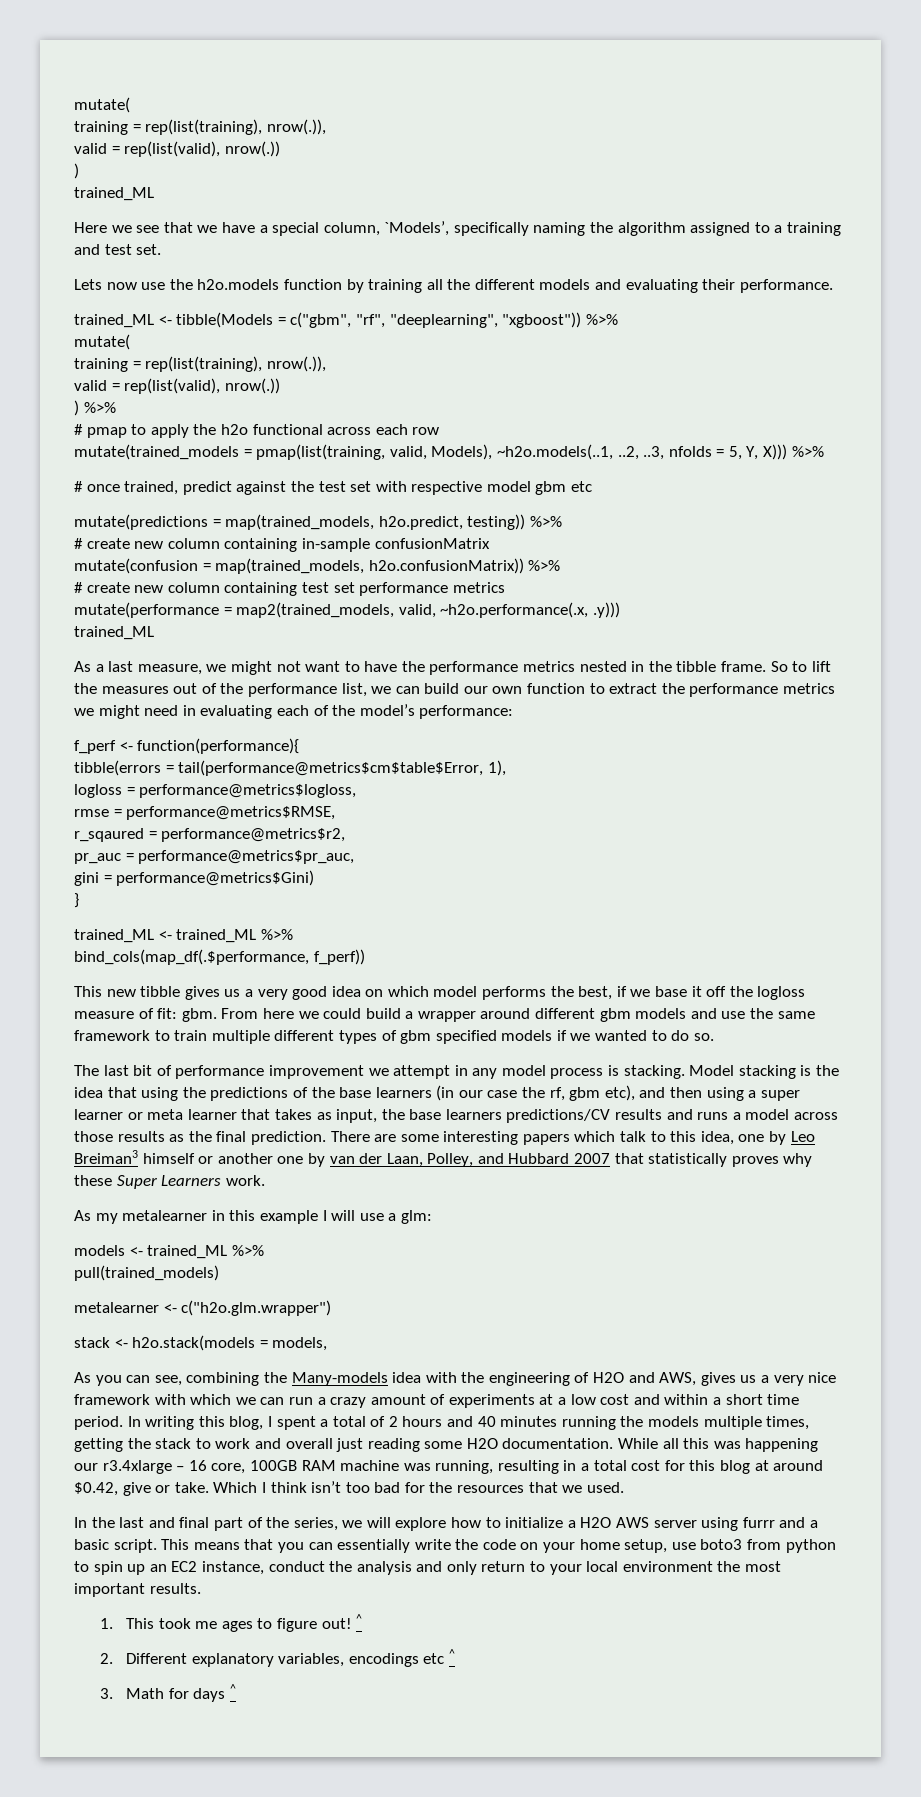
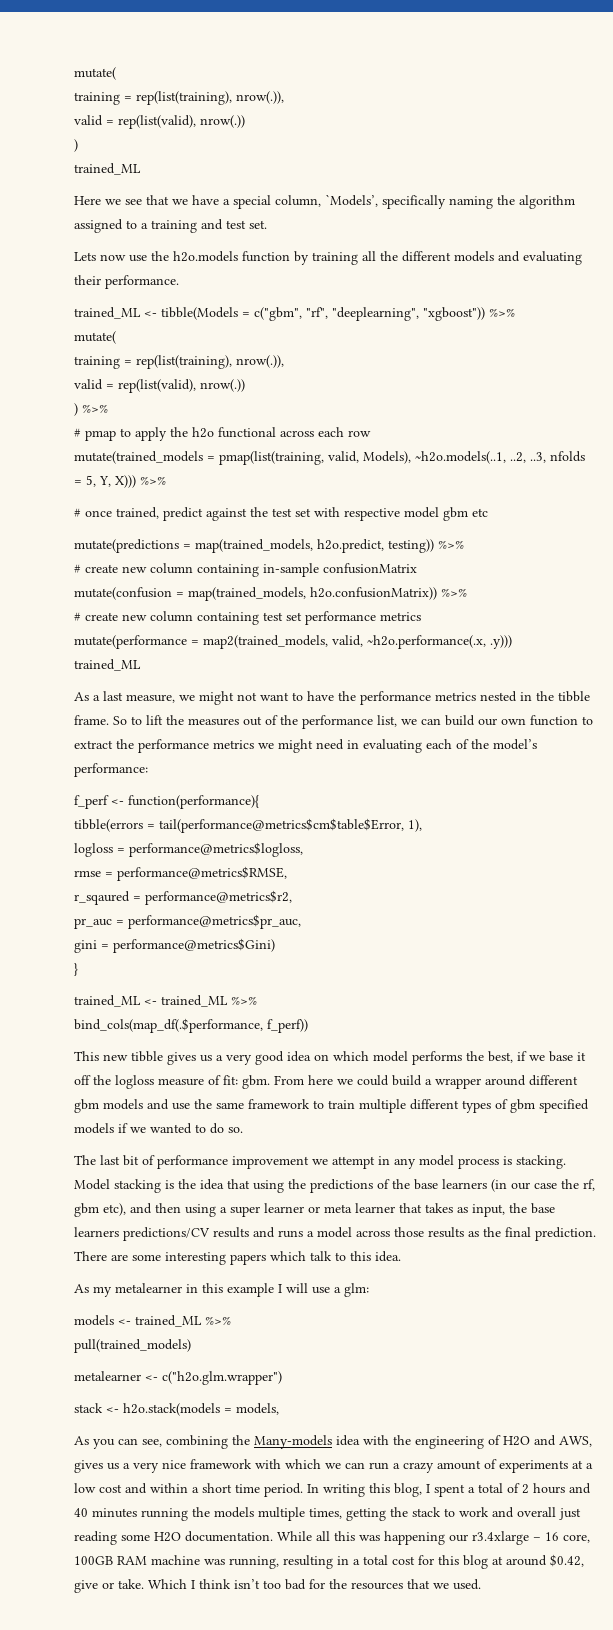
- There are some interesting papers which talk to this idea, one by Leo Breiman3 himself or another one by van der Laan, Polley, and Hubbard 2007 that statistically proves why these Super Learners work.
+ There are some interesting papers which talk to this idea.
- In the last and final part of the series, we will explore how to initialize a H2O AWS server using furrr and a basic script. This means that you can essentially write the code on your home setup, use boto3 from python to spin up an EC2 instance, conduct the analysis and only return to your local environment the most important results.
- 1. This took me ages to figure out! ^
- 2. Different explanatory variables, encodings etc ^
- 3. Math for days ^

